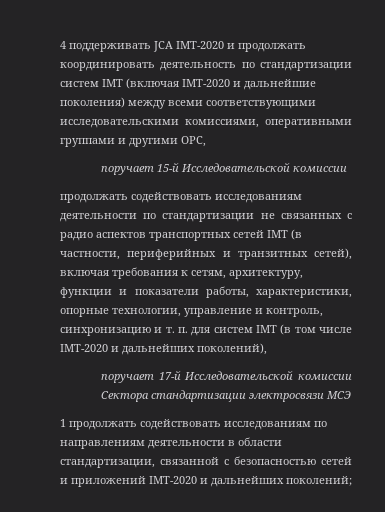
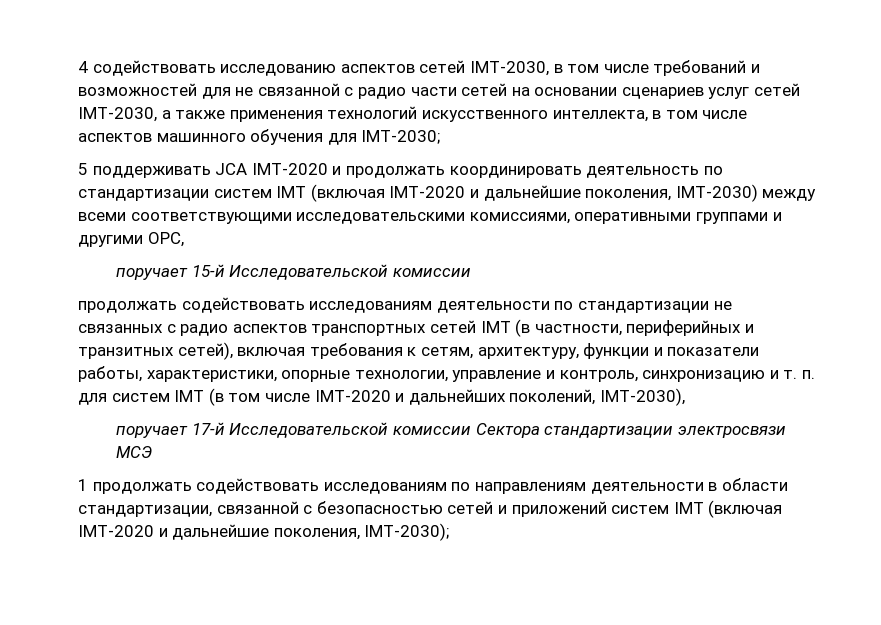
- 4 поддерживать JCA IMT-2020 и продолжать координировать деятельность по стандартизации систем IMT (включая IMT-2020 и дальнейшие поколения) между всеми соответствующими исследовательскими комиссиями, оперативными группами и другими ОРС,
+ 4 содействовать исследованию аспектов сетей IMT-2030, в том числе требований и возможностей для не связанной с радио части сетей на основании сценариев услуг сетей IMT-2030, а также применения технологий искусственного интеллекта, в том числе аспектов машинного обучения для IMT-2030;
+ 5 поддерживать JCA IMT-2020 и продолжать координировать деятельность по стандартизации систем IMT (включая IMT-2020 и дальнейшие поколения, IMT-2030) между всеми соответствующими исследовательскими комиссиями, оперативными группами и другими ОРС,
- продолжать содействовать исследованиям деятельности по стандартизации не связанных с радио аспектов транспортных сетей IMT (в частности, периферийных и транзитных сетей), включая требования к сетям, архитектуру, функции и показатели работы, характеристики, опорные технологии, управление и контроль, синхронизацию и т. п. для систем IMT (в том числе IMT-2020 и дальнейших поколений),
+ продолжать содействовать исследованиям деятельности по стандартизации не связанных с радио аспектов транспортных сетей IMT (в частности, периферийных и транзитных сетей), включая требования к сетям, архитектуру, функции и показатели работы, характеристики, опорные технологии, управление и контроль, синхронизацию и т. п. для систем IMT (в том числе IMT-2020 и дальнейших поколений, IMT-2030),
- 1 продолжать содействовать исследованиям по направлениям деятельности в области стандартизации, связанной с безопасностью сетей и приложений IMT-2020 и дальнейших поколений;
+ 1 продолжать содействовать исследованиям по направлениям деятельности в области стандартизации, связанной с безопасностью сетей и приложений систем IMT (включая IMT-2020 и дальнейшие поколения, IMT-2030);

